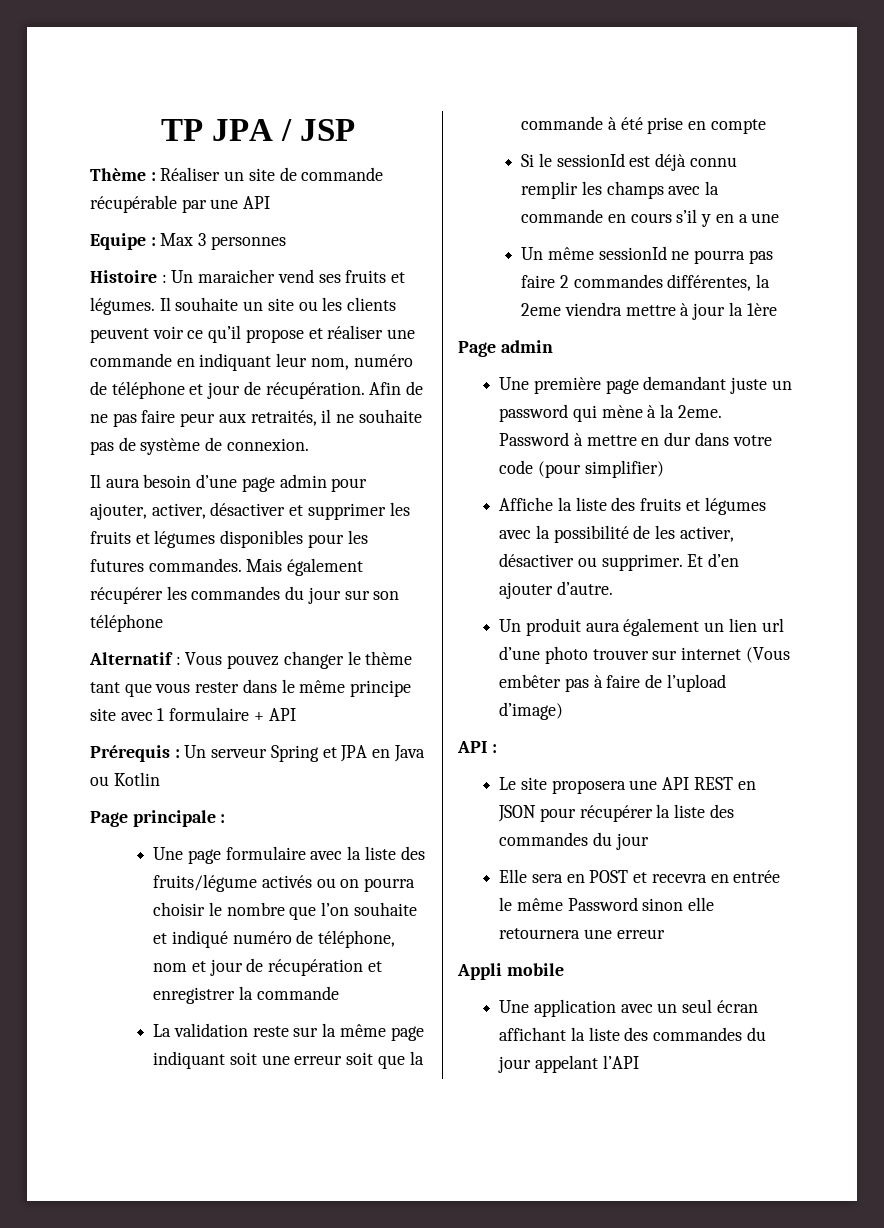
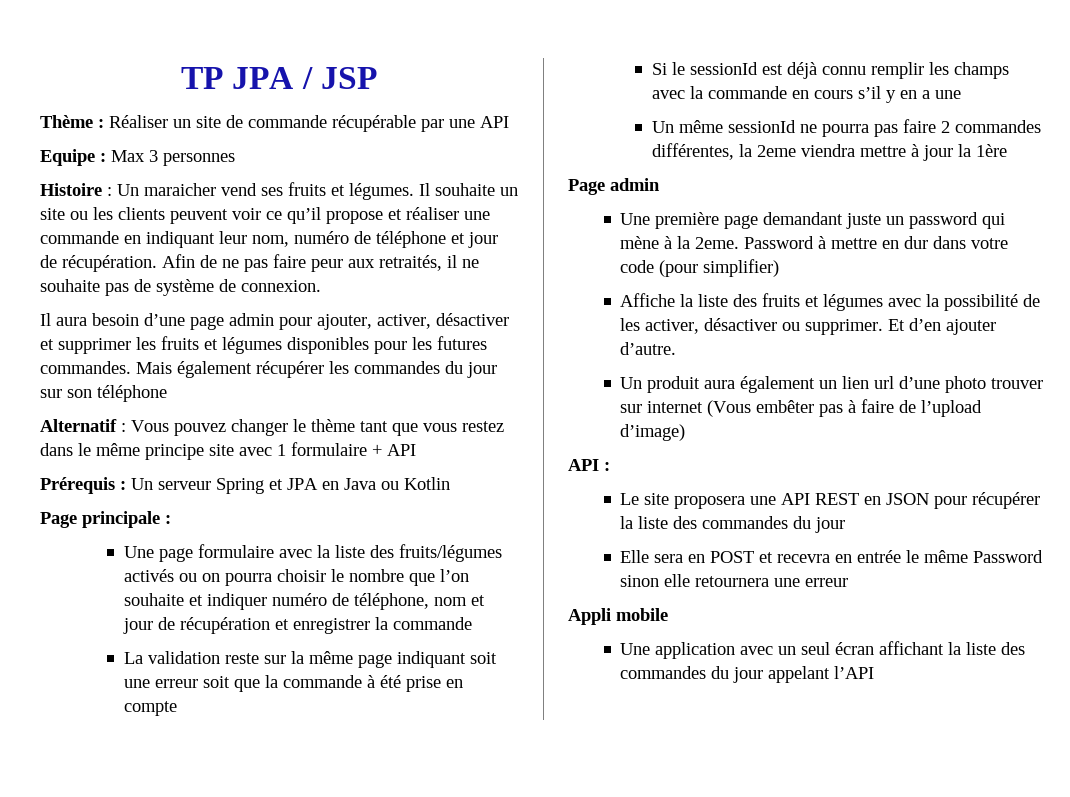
- Alternatif : Vous pouvez changer le thème tant que vous rester dans le même principe site avec 1 formulaire + API
+ Alternatif : Vous pouvez changer le thème tant que vous restez dans le même principe site avec 1 formulaire + API
- Une page formulaire avec la liste des fruits/légume activés ou on pourra choisir le nombre que l’on souhaite et indiqué numéro de téléphone, nom et jour de récupération et enregistrer la commande
+ Une page formulaire avec la liste des fruits/légumes activés ou on pourra choisir le nombre que l’on souhaite et indiquer numéro de téléphone, nom et jour de récupération et enregistrer la commande

